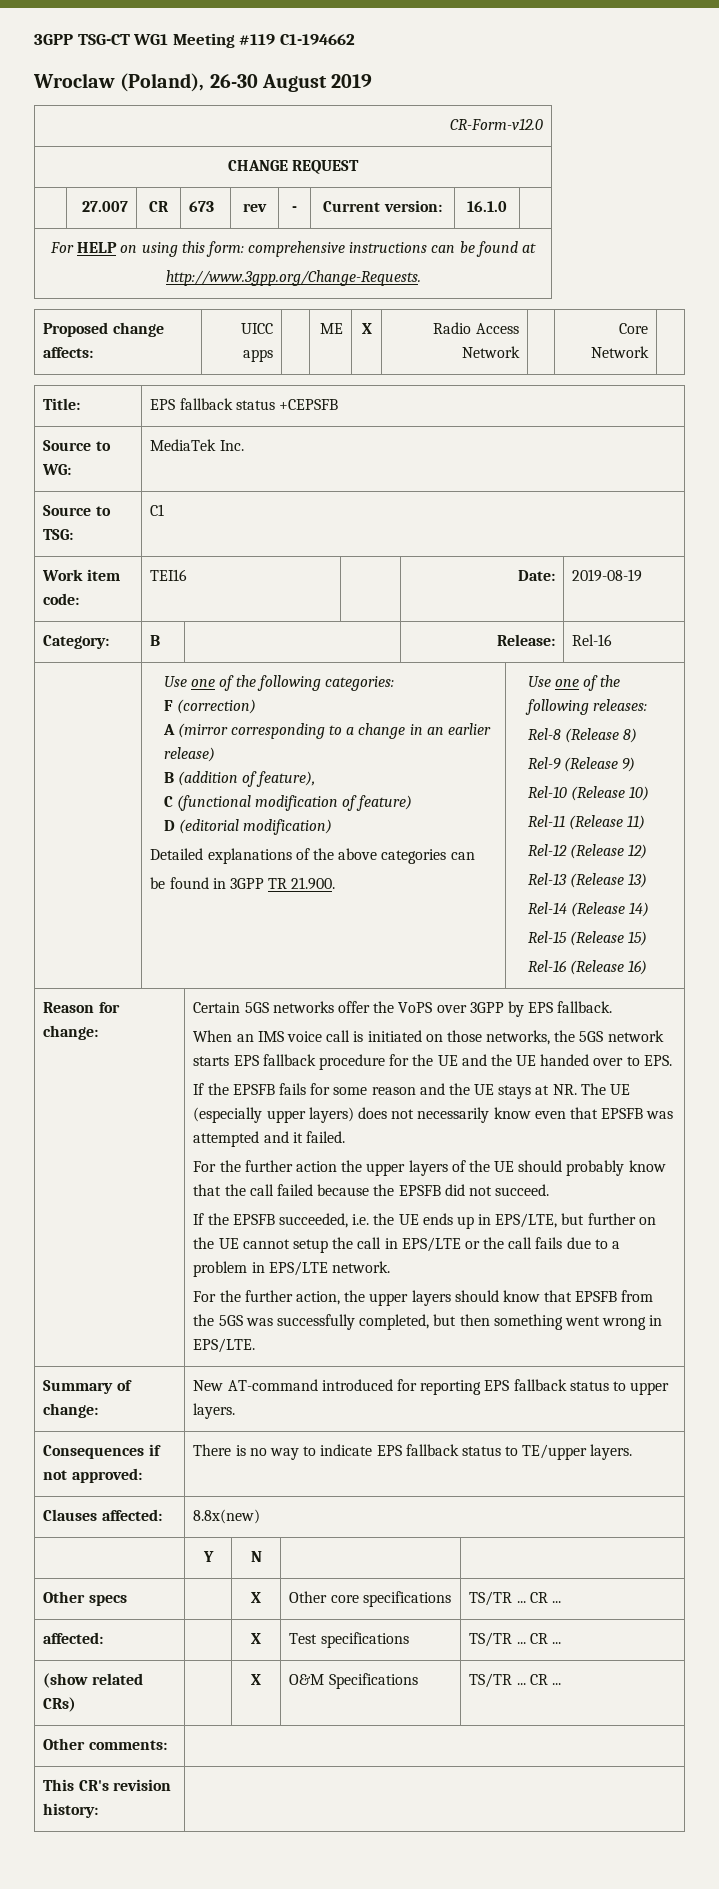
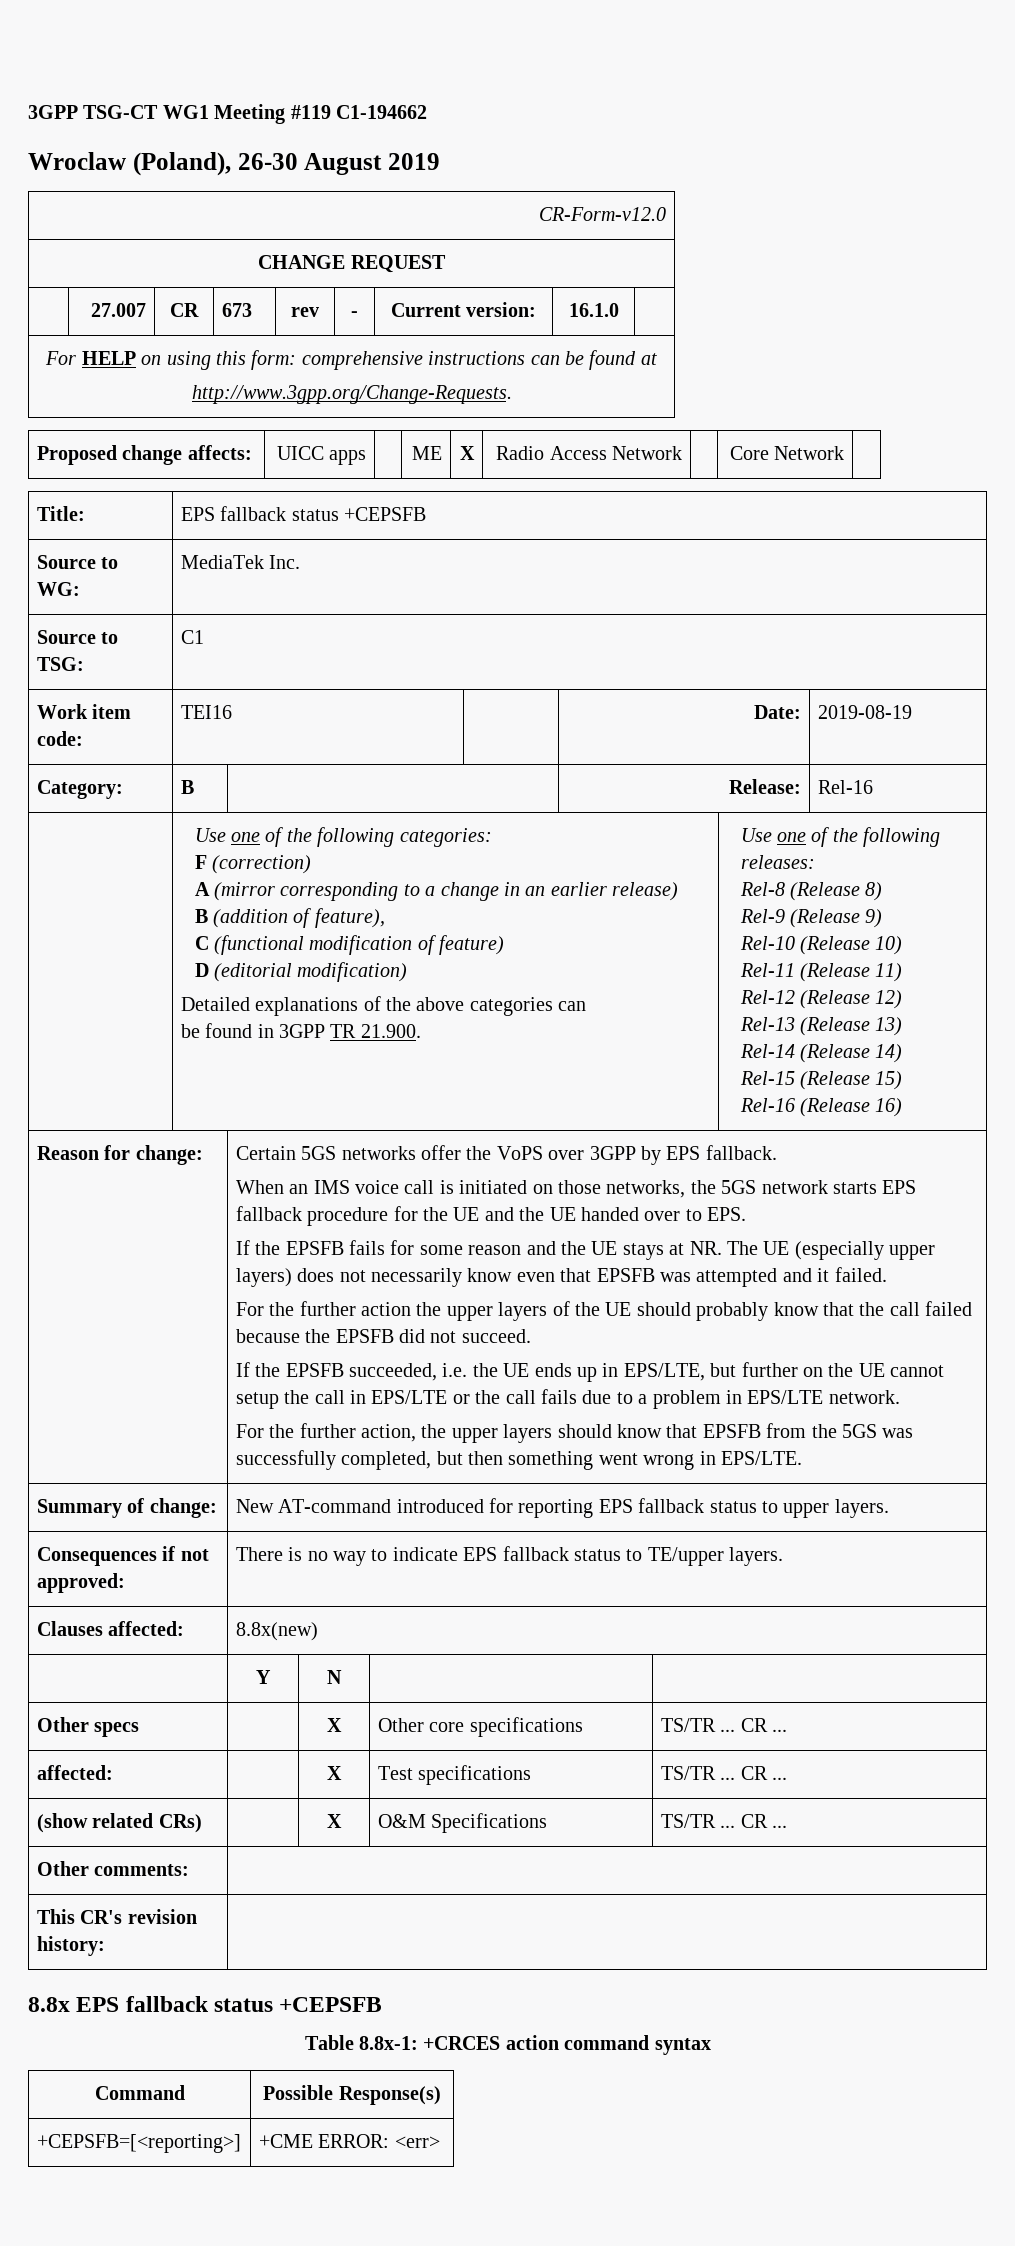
+ 8.8x EPS fallback status +CEPSFB
+ Table 8.8x-1: +CRCES action command syntax
+ Command | Possible Response(s)
+ +CEPSFB=[<reporting>] | +CME ERROR: <err>

